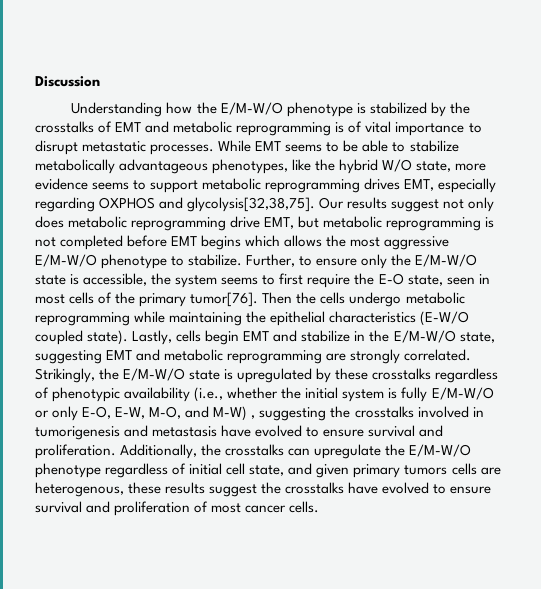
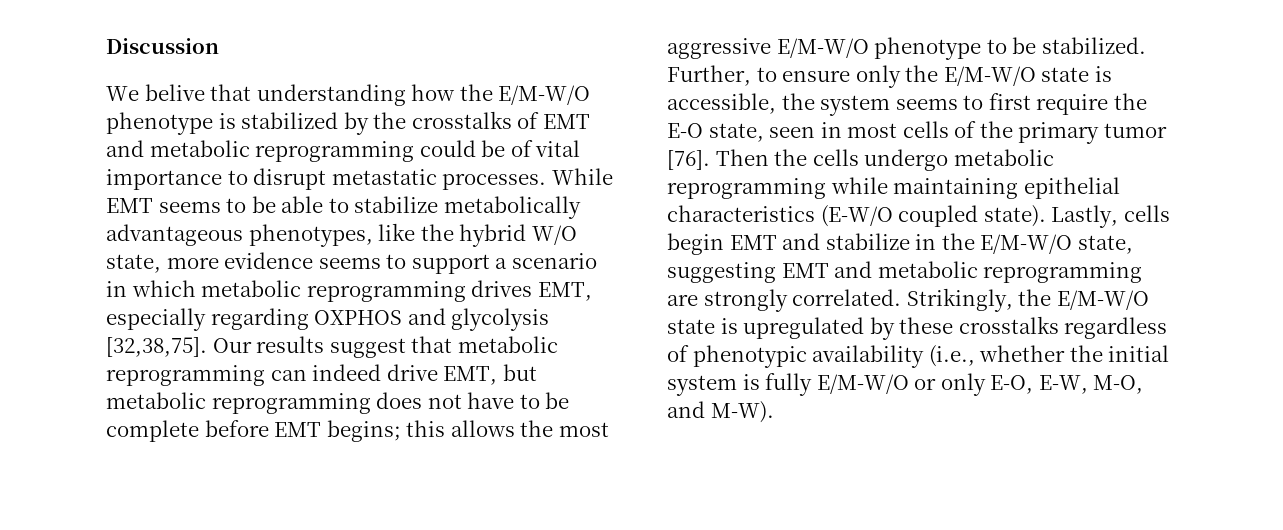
- Understanding how the E/M-W/O phenotype is stabilized by the crosstalks of EMT and metabolic reprogramming is of vital importance to disrupt metastatic processes.
+ We belive that understanding how the E/M-W/O phenotype is stabilized by the crosstalks of EMT and metabolic reprogramming could be of vital importance to disrupt metastatic processes.
- While EMT seems to be able to stabilize metabolically advantageous phenotypes, like the hybrid W/O state, more evidence seems to support metabolic reprogramming drives EMT, especially regarding OXPHOS and glycolysis[32,38,75].
+ While EMT seems to be able to stabilize metabolically advantageous phenotypes, like the hybrid W/O state, more evidence seems to support a scenario in which metabolic reprogramming drives EMT, especially regarding OXPHOS and glycolysis [32,38,75].
- Our results suggest not only does metabolic reprogramming drive EMT, but metabolic reprogramming is not completed before EMT begins which allows the most aggressive E/M-W/O phenotype to stabilize.
+ Our results suggest that metabolic reprogramming can indeed drive EMT, but metabolic reprogramming does not have to be complete before EMT begins; this allows the most aggressive E/M-W/O phenotype to be stabilized.
- Further, to ensure only the E/M-W/O state is accessible, the system seems to first require the E-O state, seen in most cells of the primary tumor[76].
+ Further, to ensure only the E/M-W/O state is accessible, the system seems to first require the E-O state, seen in most cells of the primary tumor [76].
- Then the cells undergo metabolic reprogramming while maintaining the epithelial characteristics (E-W/O coupled state).
+ Then the cells undergo metabolic reprogramming while maintaining epithelial characteristics (E-W/O coupled state).
- Strikingly, the E/M-W/O state is upregulated by these crosstalks regardless of phenotypic availability (i.e., whether the initial system is fully E/M-W/O or only E-O, E-W, M-O, and M-W) , suggesting the crosstalks involved in tumorigenesis and metastasis have evolved to ensure survival and proliferation. Additionally, the crosstalks can upregulate the E/M-W/O phenotype regardless of initial cell state, and given primary tumors cells are heterogenous, these results suggest the crosstalks have evolved to ensure survival and proliferation of most cancer cells.
+ Strikingly, the E/M-W/O state is upregulated by these crosstalks regardless of phenotypic availability (i.e., whether the initial system is fully E/M-W/O or only E-O, E-W, M-O, and M-W).

